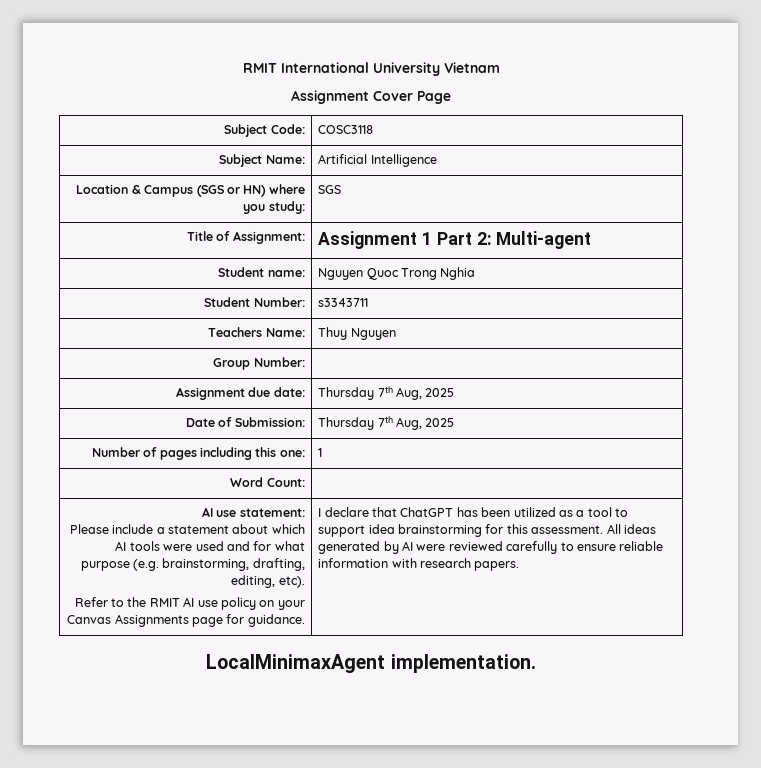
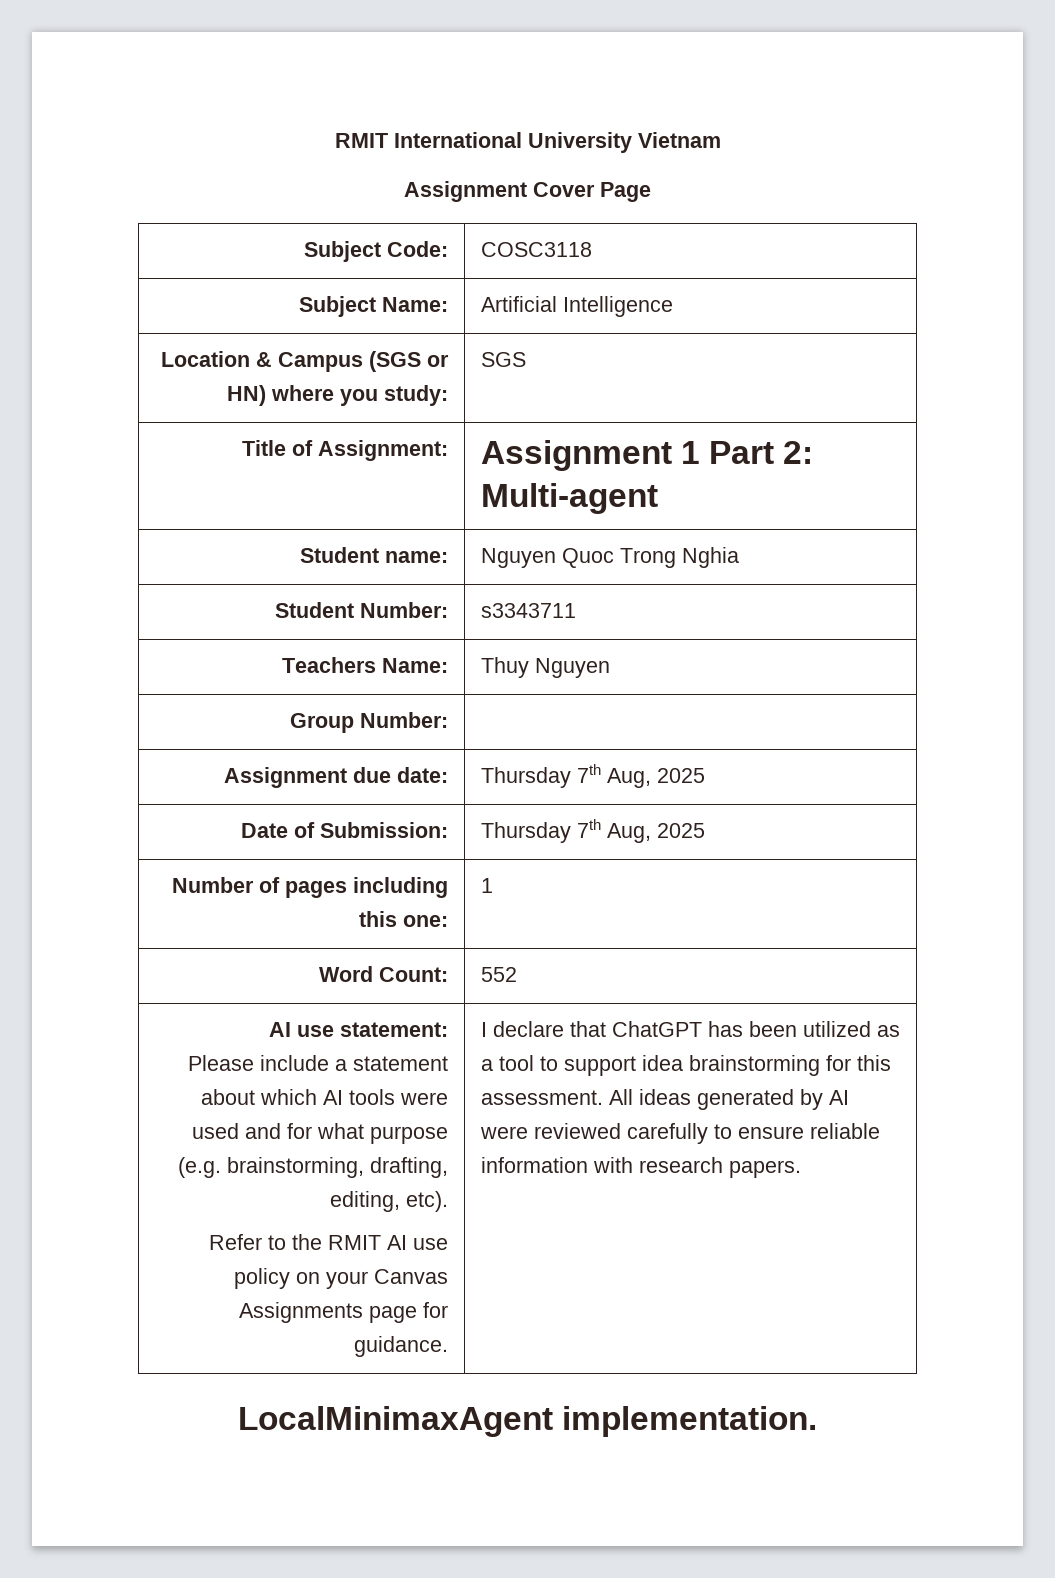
- Word Count: |
+ Word Count: | 552

